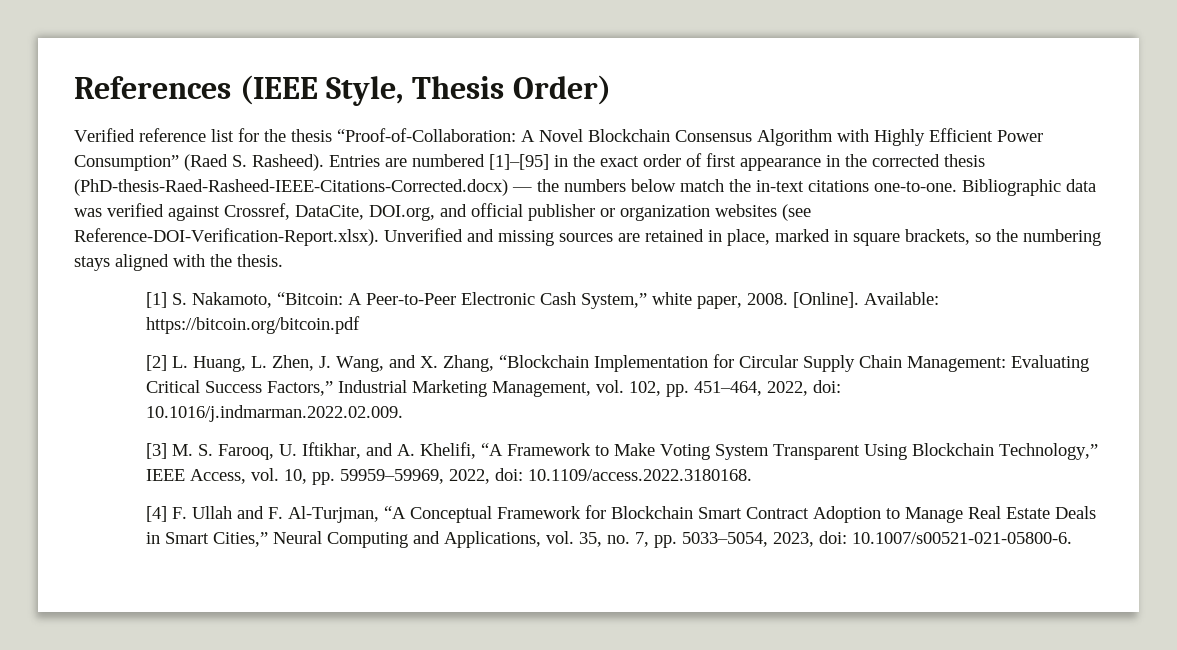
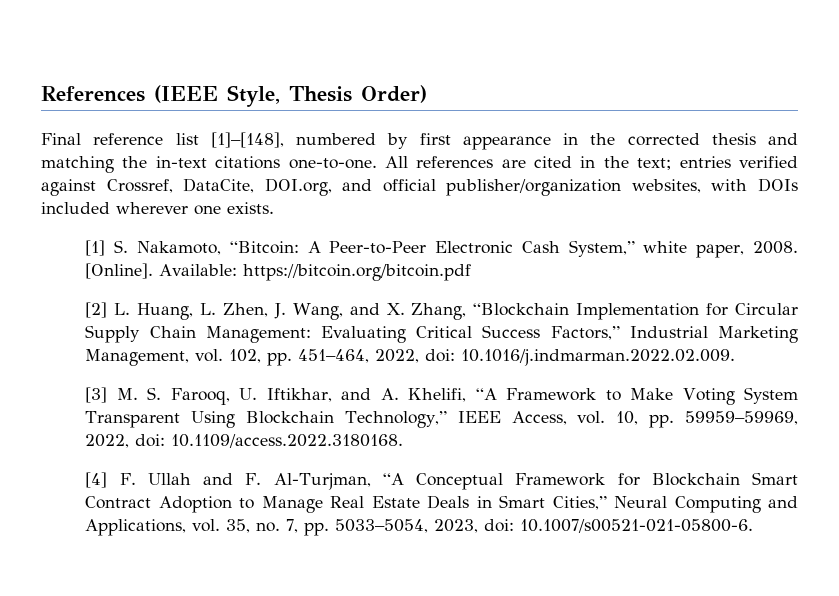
- Verified reference list for the thesis “Proof-of-Collaboration: A Novel Blockchain Consensus Algorithm with Highly Efficient Power Consumption” (Raed S. Rasheed). Entries are numbered [1]–[95] in the exact order of first appearance in the corrected thesis (PhD-thesis-Raed-Rasheed-IEEE-Citations-Corrected.docx) — the numbers below match the in-text citations one-to-one. Bibliographic data was verified against Crossref, DataCite, DOI.org, and official publisher or organization websites (see Reference-DOI-Verification-Report.xlsx). Unverified and missing sources are retained in place, marked in square brackets, so the numbering stays aligned with the thesis.
+ Final reference list [1]–[148], numbered by first appearance in the corrected thesis and matching the in-text citations one-to-one. All references are cited in the text; entries verified against Crossref, DataCite, DOI.org, and official publisher/organization websites, with DOIs included wherever one exists.

